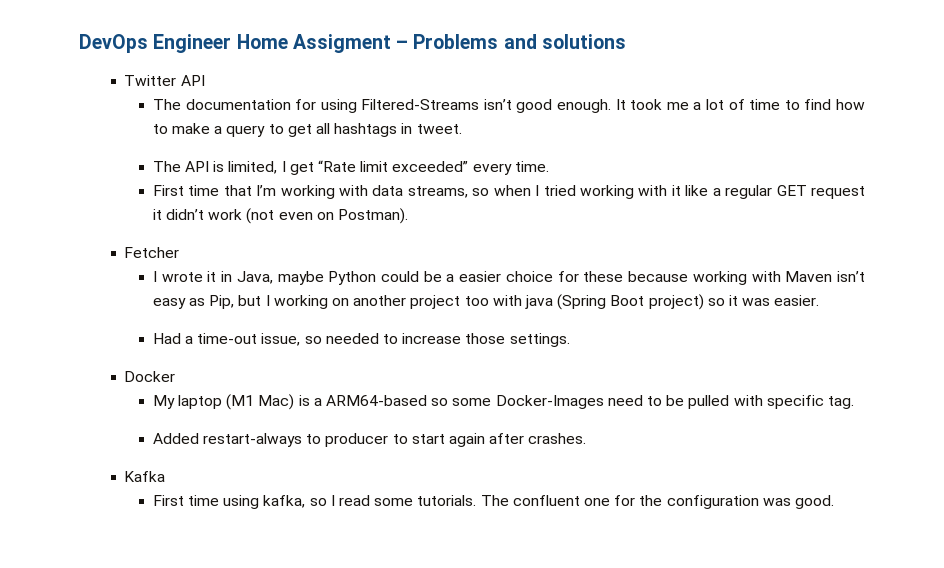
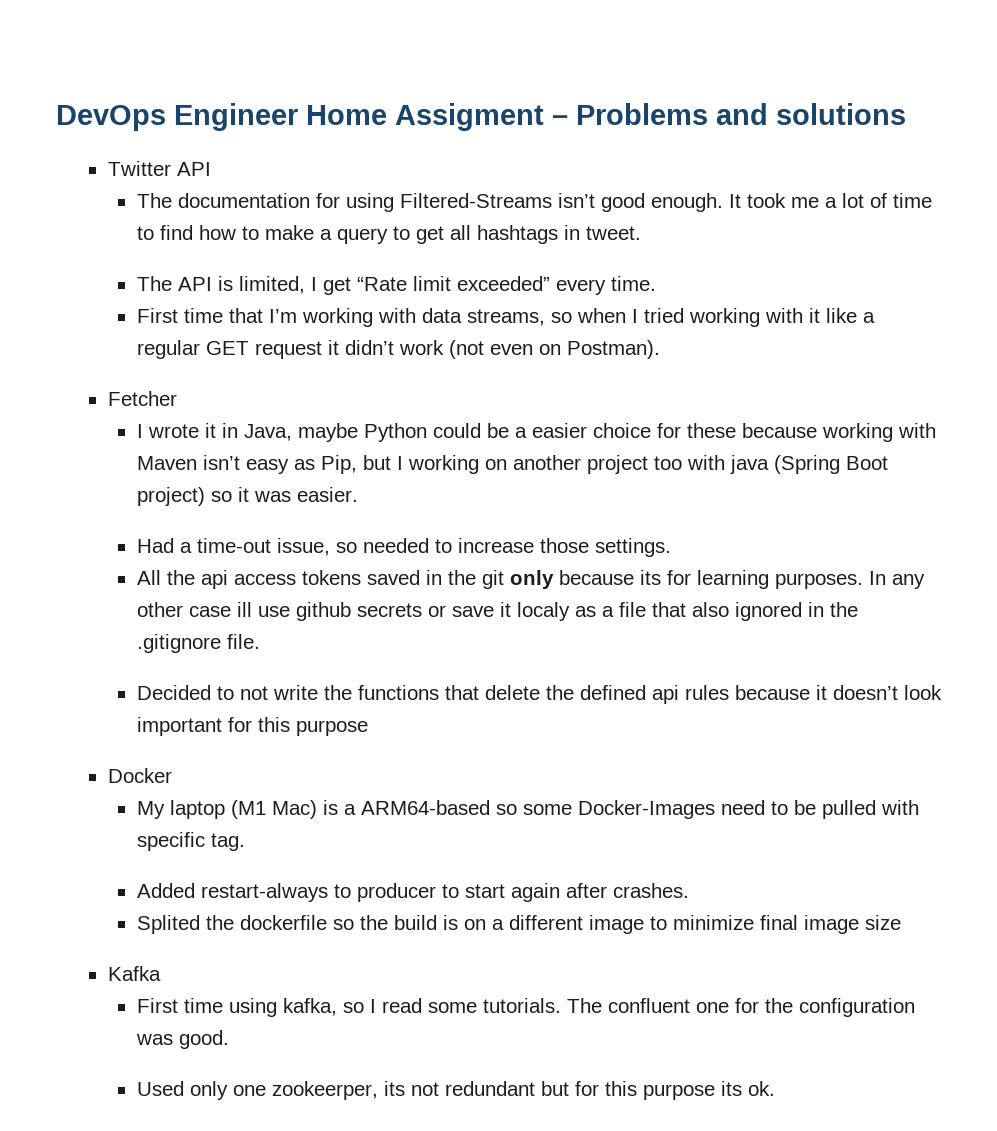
+ All the api access tokens saved in the git only because its for learning purposes. In any other case ill use github secrets or save it localy as a file that also ignored in the .gitignore file.
+ Decided to not write the functions that delete the defined api rules because it doesn’t look important for this purpose
+ Splited the dockerfile so the build is on a different image to minimize final image size
+ Used only one zookeerper, its not redundant but for this purpose its ok.

